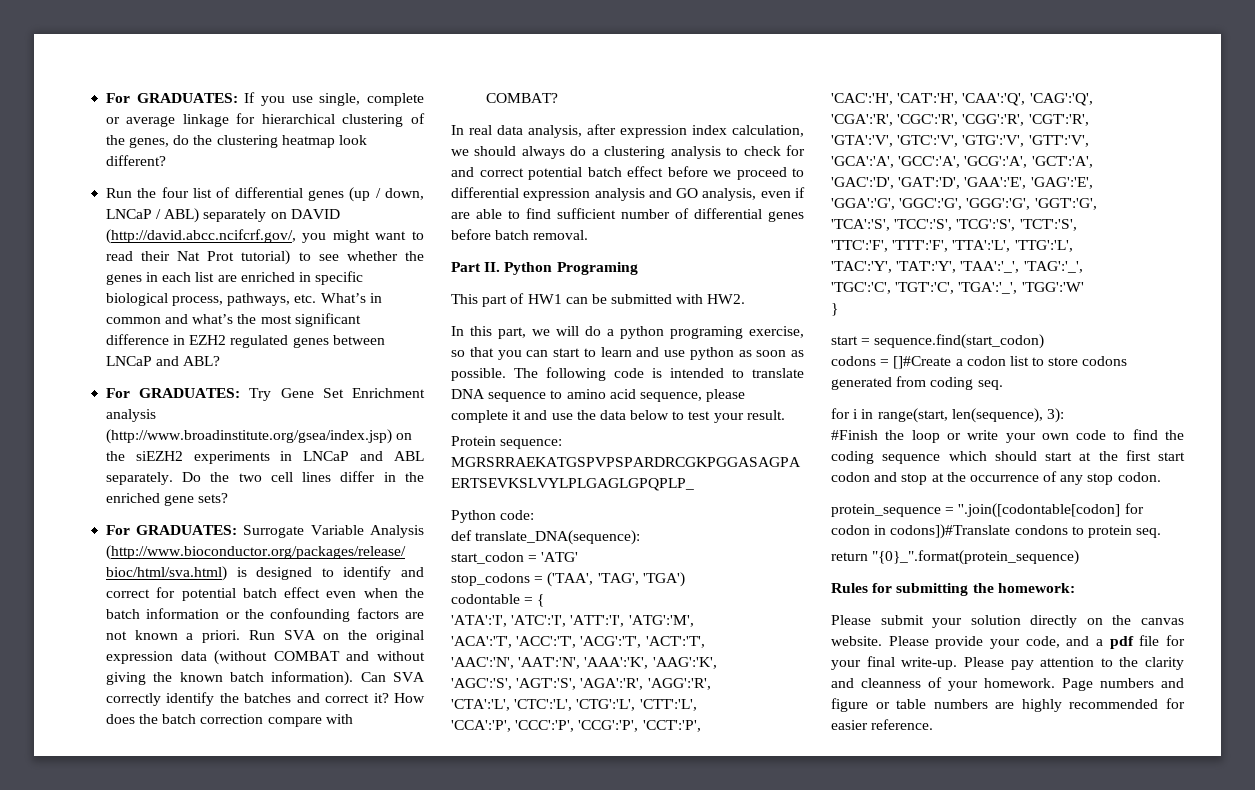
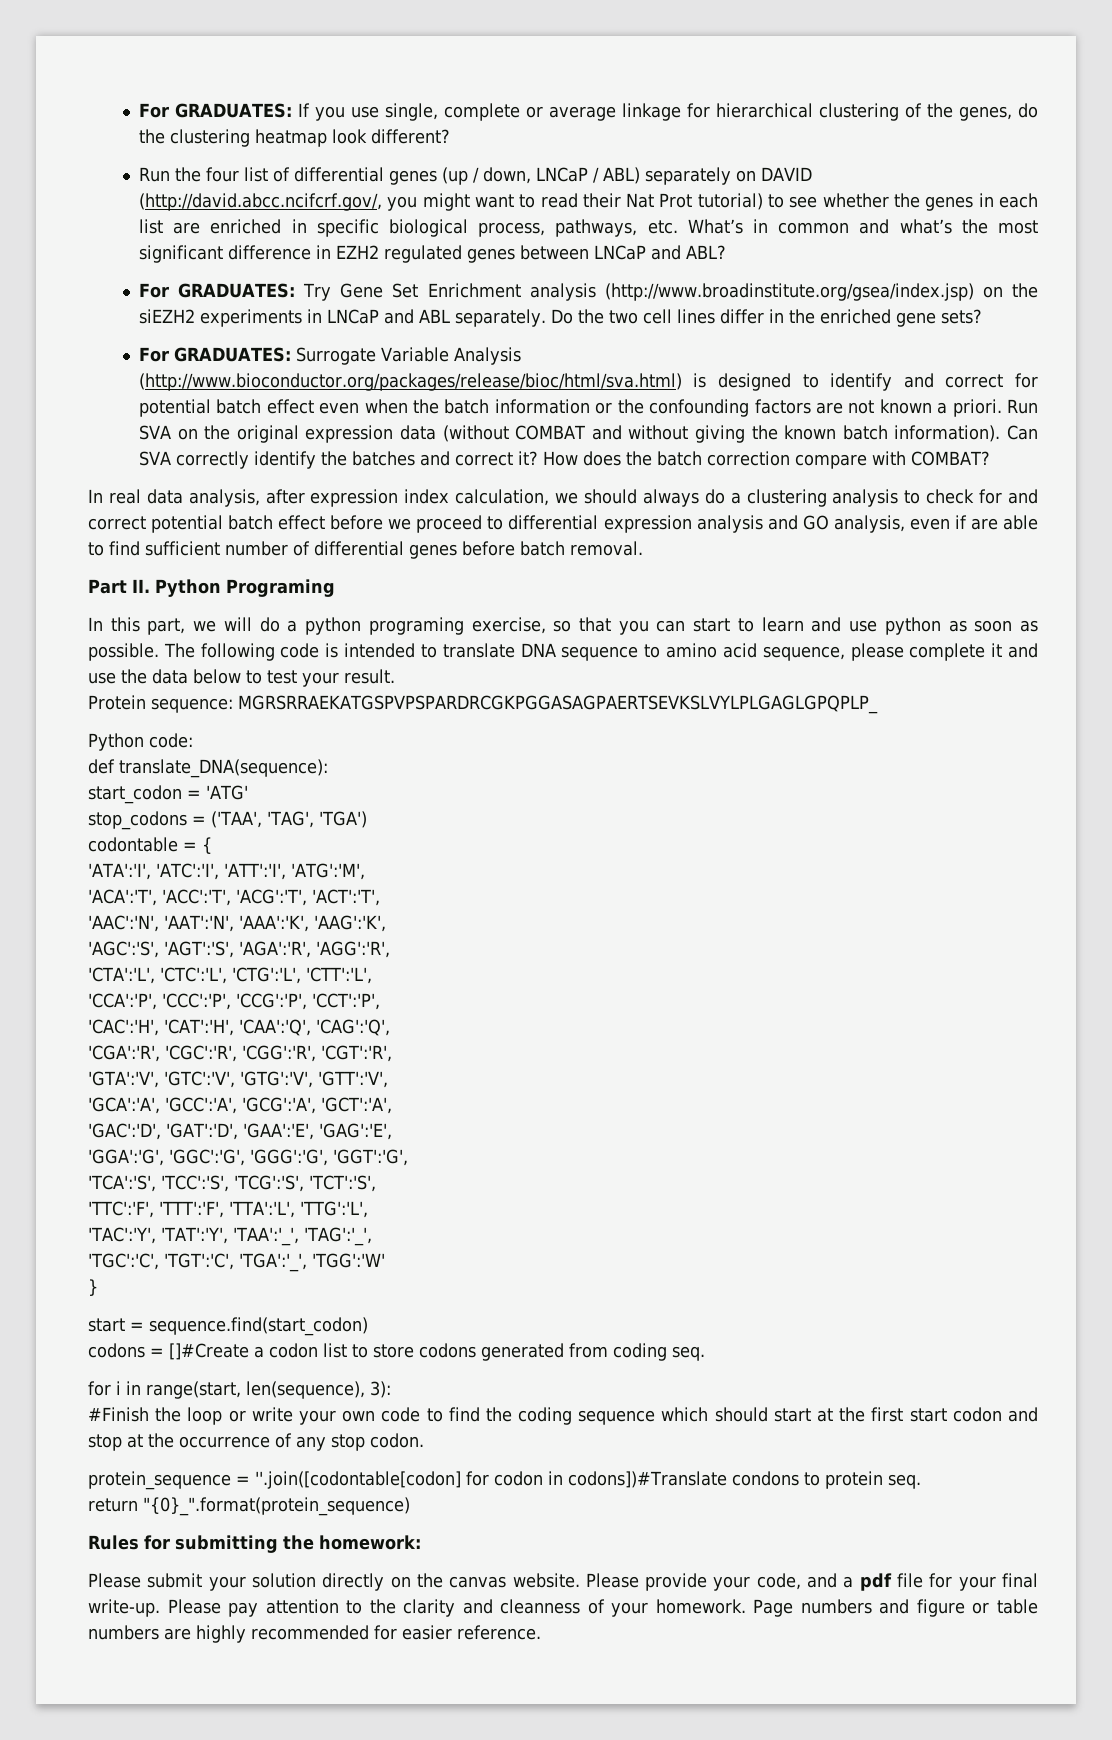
- This part of HW1 can be submitted with HW2.

